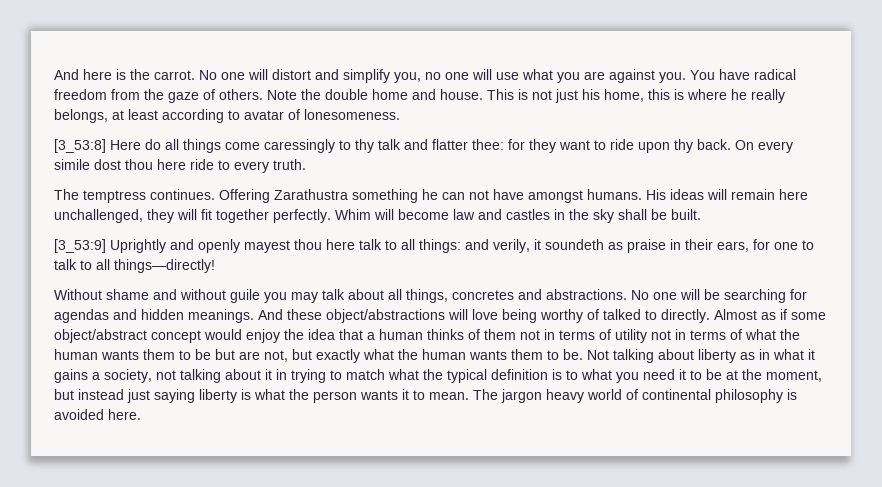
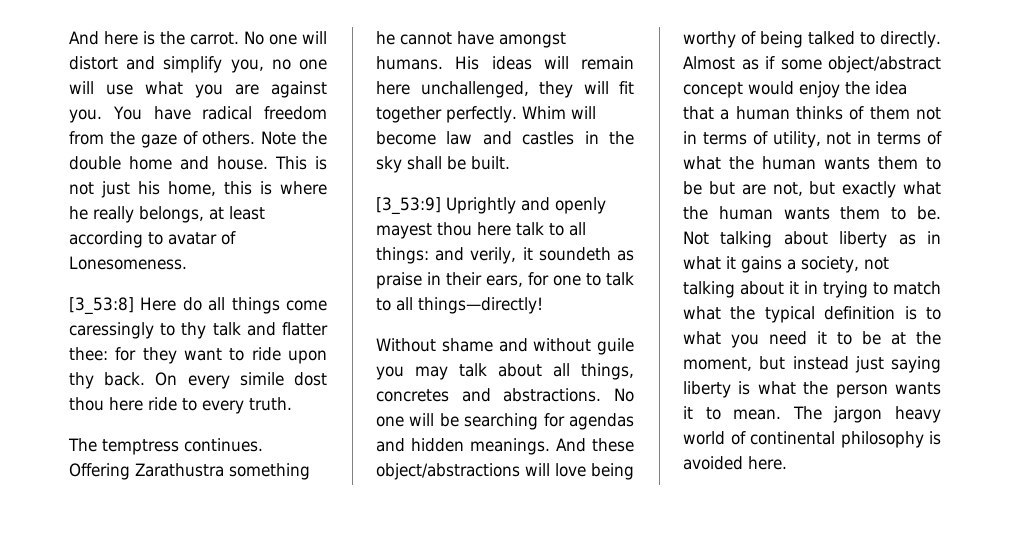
- This is not just his home, this is where he really belongs, at least according to avatar of lonesomeness.
+ This is not just his home, this is where he really belongs, at least according to avatar of Lonesomeness.
- Offering Zarathustra something he can not have amongst humans.
+ Offering Zarathustra something he cannot have amongst humans.
- And these object/abstractions will love being worthy of talked to directly.
+ And these object/abstractions will love being worthy of being talked to directly.
- Almost as if some object/abstract concept would enjoy the idea that a human thinks of them not in terms of utility not in terms of what the human wants them to be but are not, but exactly what the human wants them to be.
+ Almost as if some object/abstract concept would enjoy the idea that a human thinks of them not in terms of utility, not in terms of what the human wants them to be but are not, but exactly what the human wants them to be.

